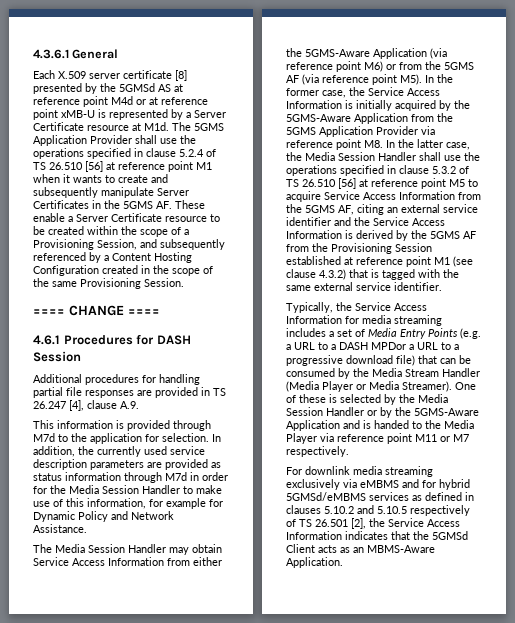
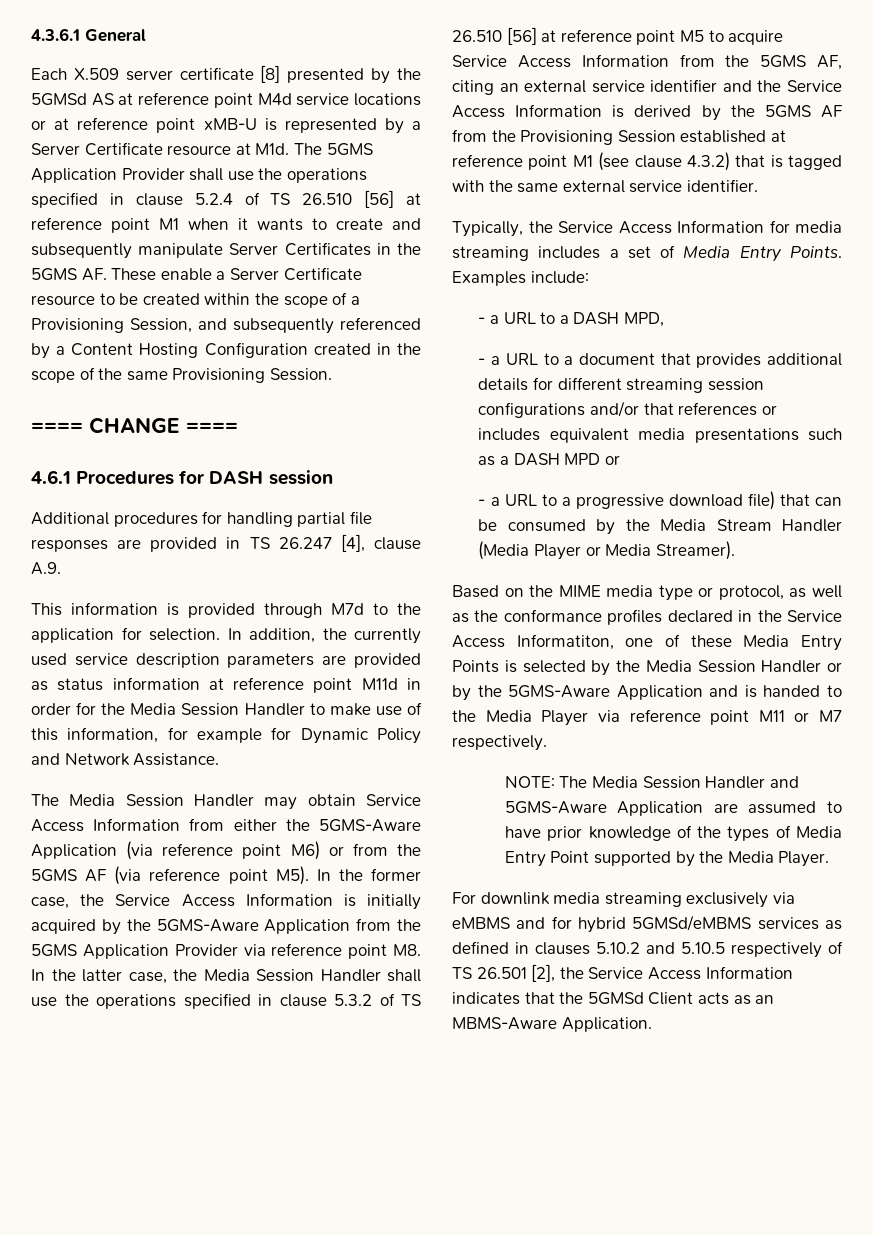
- Each X.509 server certificate [8] presented by the 5GMSd AS at reference point M4d or at reference point xMB-U is represented by a Server Certificate resource at M1d. The 5GMS Application Provider shall use the operations specified in clause 5.2.4 of TS 26.510 [56] at reference point M1 when it wants to create and subsequently manipulate Server Certificates in the 5GMS AF. These enable a Server Certificate resource to be created within the scope of a Provisioning Session, and subsequently referenced by a Content Hosting Configuration created in the scope of the same Provisioning Session.
+ Each X.509 server certificate [8] presented by the 5GMSd AS at reference point M4d service locations or at reference point xMB-U is represented by a Server Certificate resource at M1d. The 5GMS Application Provider shall use the operations specified in clause 5.2.4 of TS 26.510 [56] at reference point M1 when it wants to create and subsequently manipulate Server Certificates in the 5GMS AF. These enable a Server Certificate resource to be created within the scope of a Provisioning Session, and subsequently referenced by a Content Hosting Configuration created in the scope of the same Provisioning Session.
- 4.6.1 Procedures for DASH Session
+ 4.6.1 Procedures for DASH session
- In addition, the currently used service description parameters are provided as status information through M7d in order for the Media Session Handler to make use of this information, for example for Dynamic Policy and Network Assistance.
+ In addition, the currently used service description parameters are provided as status information at reference point M11d in order for the Media Session Handler to make use of this information, for example for Dynamic Policy and Network Assistance.
- Typically, the Service Access Information for media streaming includes a set of Media Entry Points (e.g. a URL to a DASH MPDor a URL to a progressive download file) that can be consumed by the Media Stream Handler (Media Player or Media Streamer). One of these is selected by the Media Session Handler or by the 5GMS-Aware Application and is handed to the Media Player via reference point M11 or M7 respectively.
+ Typically, the Service Access Information for media streaming includes a set of Media Entry Points. Examples include:
+ - a URL to a DASH MPD,
+ - a URL to a document that provides additional details for different streaming session configurations and/or that references or includes equivalent media presentations such as a DASH MPD or
+ - a URL to a progressive download file) that can be consumed by the Media Stream Handler (Media Player or Media Streamer).
+ Based on the MIME media type or protocol, as well as the conformance profiles declared in the Service Access Informatiton, one of these Media Entry Points is selected by the Media Session Handler or by the 5GMS-Aware Application and is handed to the Media Player via reference point M11 or M7 respectively.
+ NOTE: The Media Session Handler and 5GMS-Aware Application are assumed to have prior knowledge of the types of Media Entry Point supported by the Media Player.

